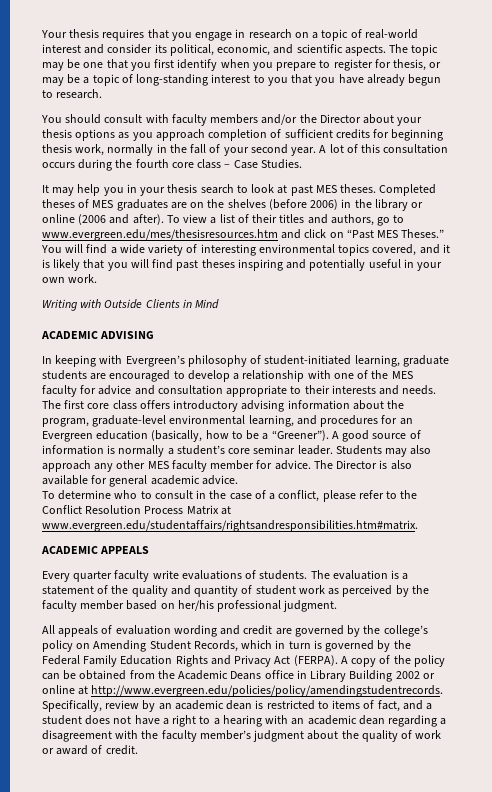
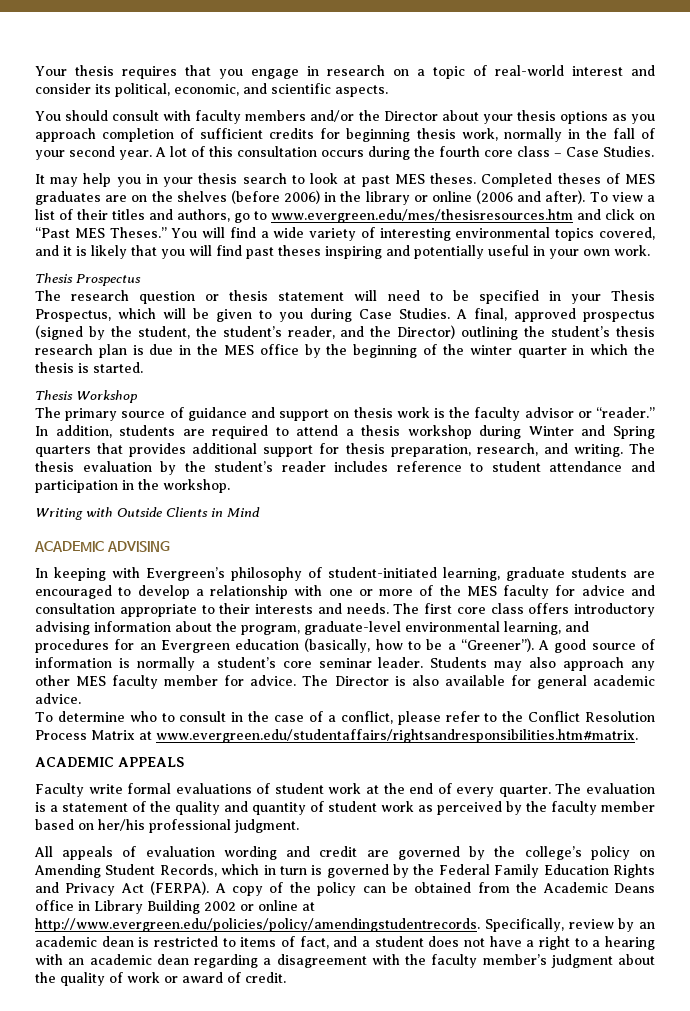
- The topic may be one that you first identify when you prepare to register for thesis, or may be a topic of long-standing interest to you that you have already begun to research.
+ Thesis Prospectus
+ The research question or thesis statement will need to be specified in your Thesis Prospectus, which will be given to you during Case Studies. A final, approved prospectus (signed by the student, the student’s reader, and the Director) outlining the student’s thesis research plan is due in the MES office by the beginning of the winter quarter in which the thesis is started.
+ Thesis Workshop
+ The primary source of guidance and support on thesis work is the faculty advisor or “reader.” In addition, students are required to attend a thesis workshop during Winter and Spring quarters that provides additional support for thesis preparation, research, and writing. The thesis evaluation by the student’s reader includes reference to student attendance and participation in the workshop.
- In keeping with Evergreen’s philosophy of student-initiated learning, graduate students are encouraged to develop a relationship with one of the MES faculty for advice and consultation appropriate to their interests and needs.
+ In keeping with Evergreen’s philosophy of student-initiated learning, graduate students are encouraged to develop a relationship with one or more of the MES faculty for advice and consultation appropriate to their interests and needs.
- Every quarter faculty write evaluations of students.
+ Faculty write formal evaluations of student work at the end of every quarter.

